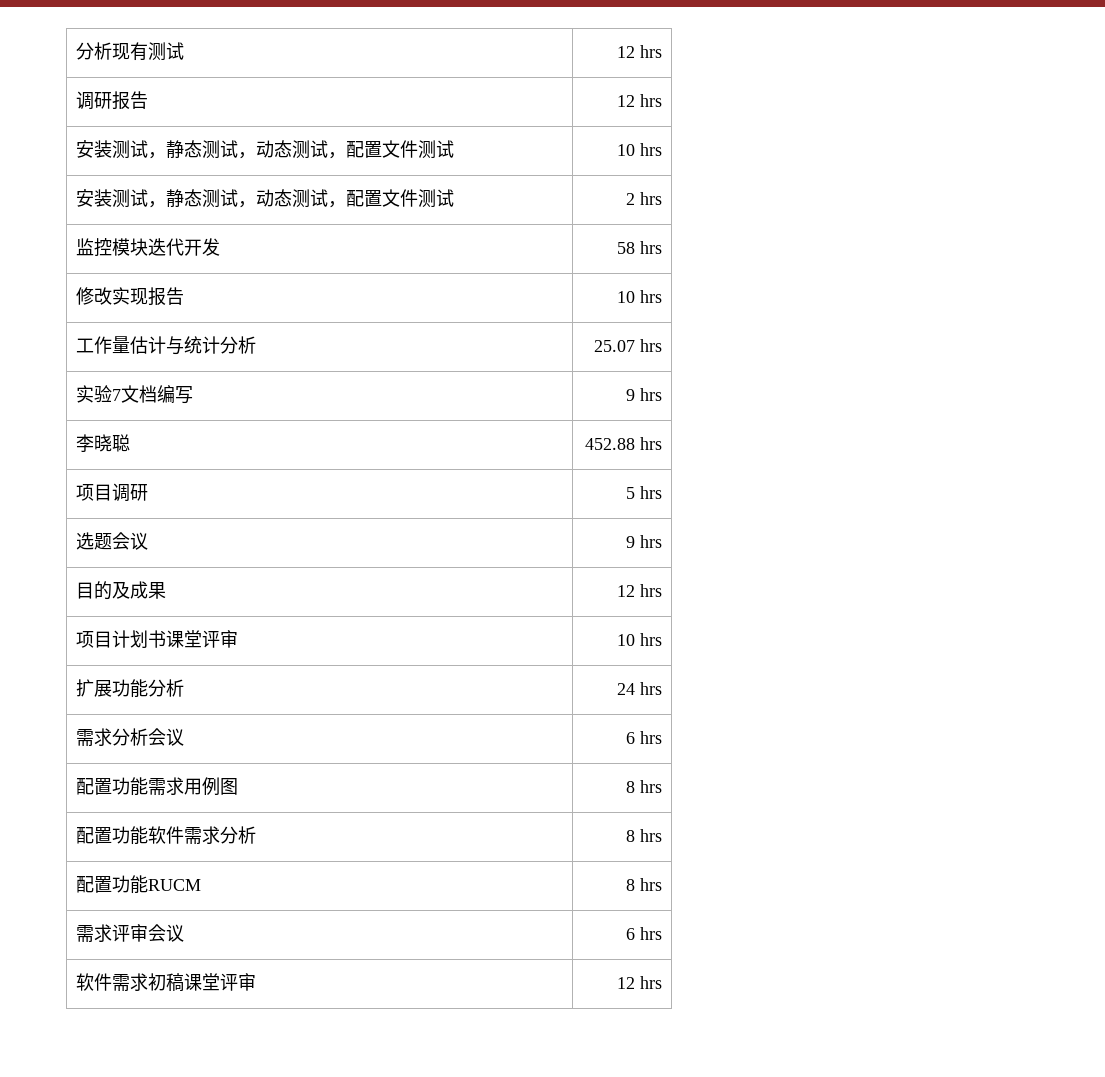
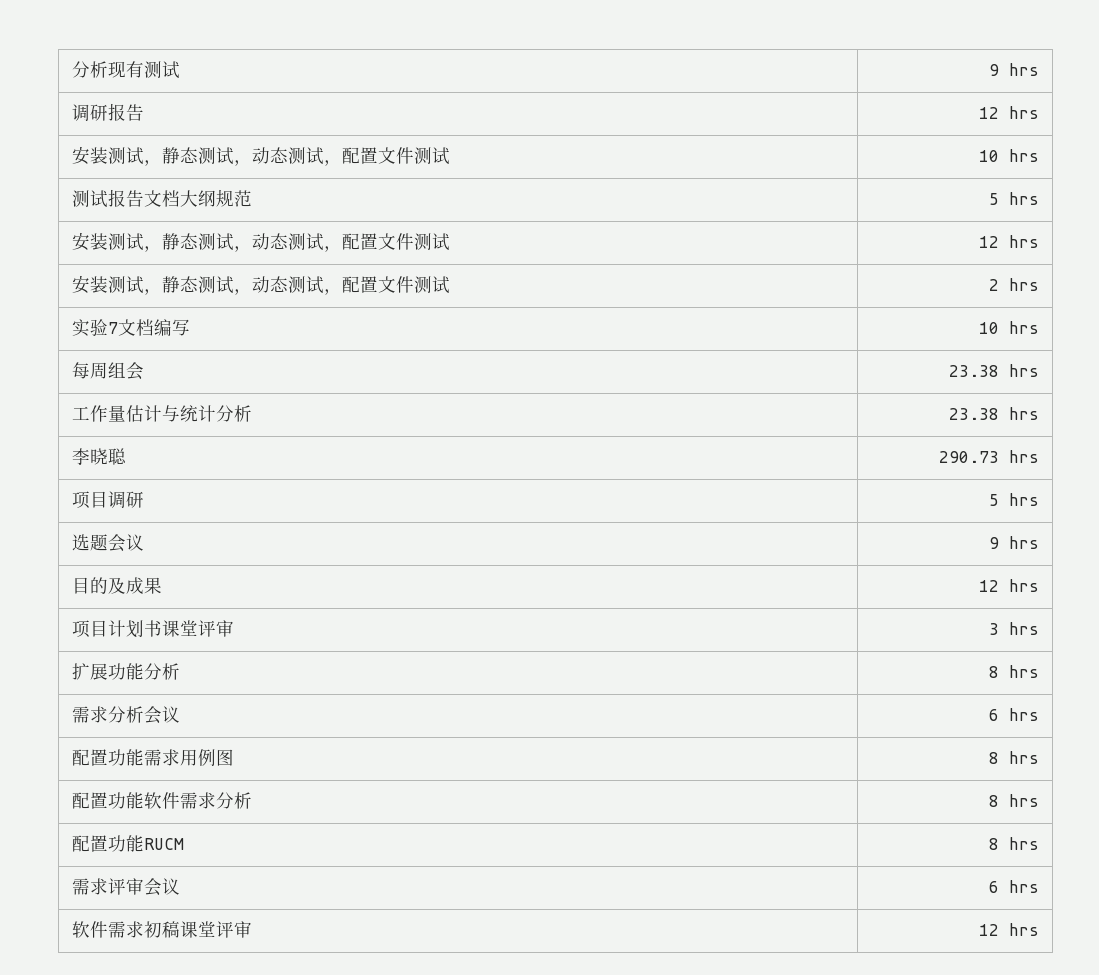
- 分析现有测试 | 12 hrs
+ 分析现有测试 | 9 hrs
+ 测试报告文档大纲规范 | 5 hrs
+ 安装测试，静态测试，动态测试，配置文件测试 | 12 hrs
- 监控模块迭代开发 | 58 hrs
- 修改实现报告 | 10 hrs
+ 实验7文档编写 | 10 hrs
+ 每周组会 | 23.38 hrs
- 工作量估计与统计分析 | 25.07 hrs
- 实验7文档编写 | 9 hrs
+ 工作量估计与统计分析 | 23.38 hrs
- 李晓聪 | 452.88 hrs
+ 李晓聪 | 290.73 hrs
- 项目计划书课堂评审 | 10 hrs
+ 项目计划书课堂评审 | 3 hrs
- 扩展功能分析 | 24 hrs
+ 扩展功能分析 | 8 hrs

